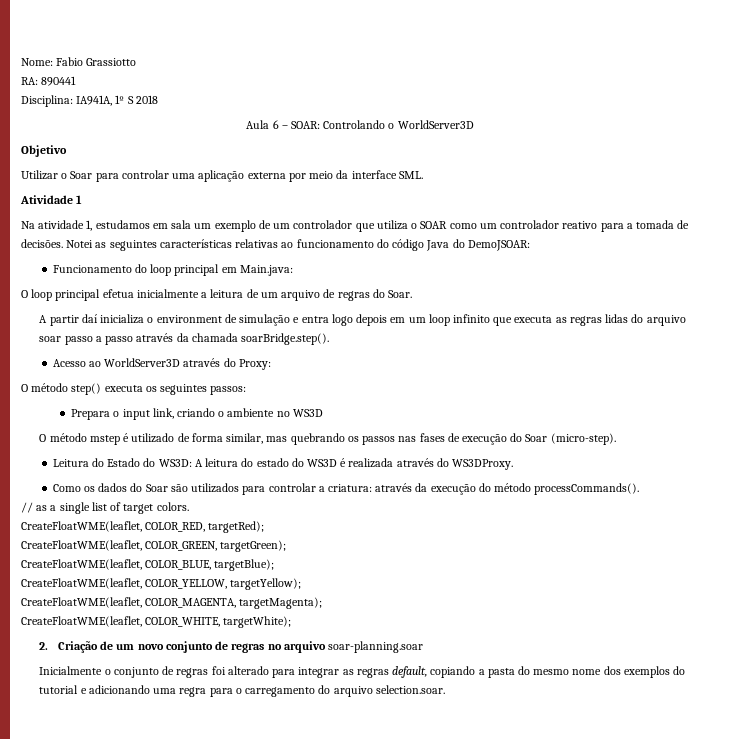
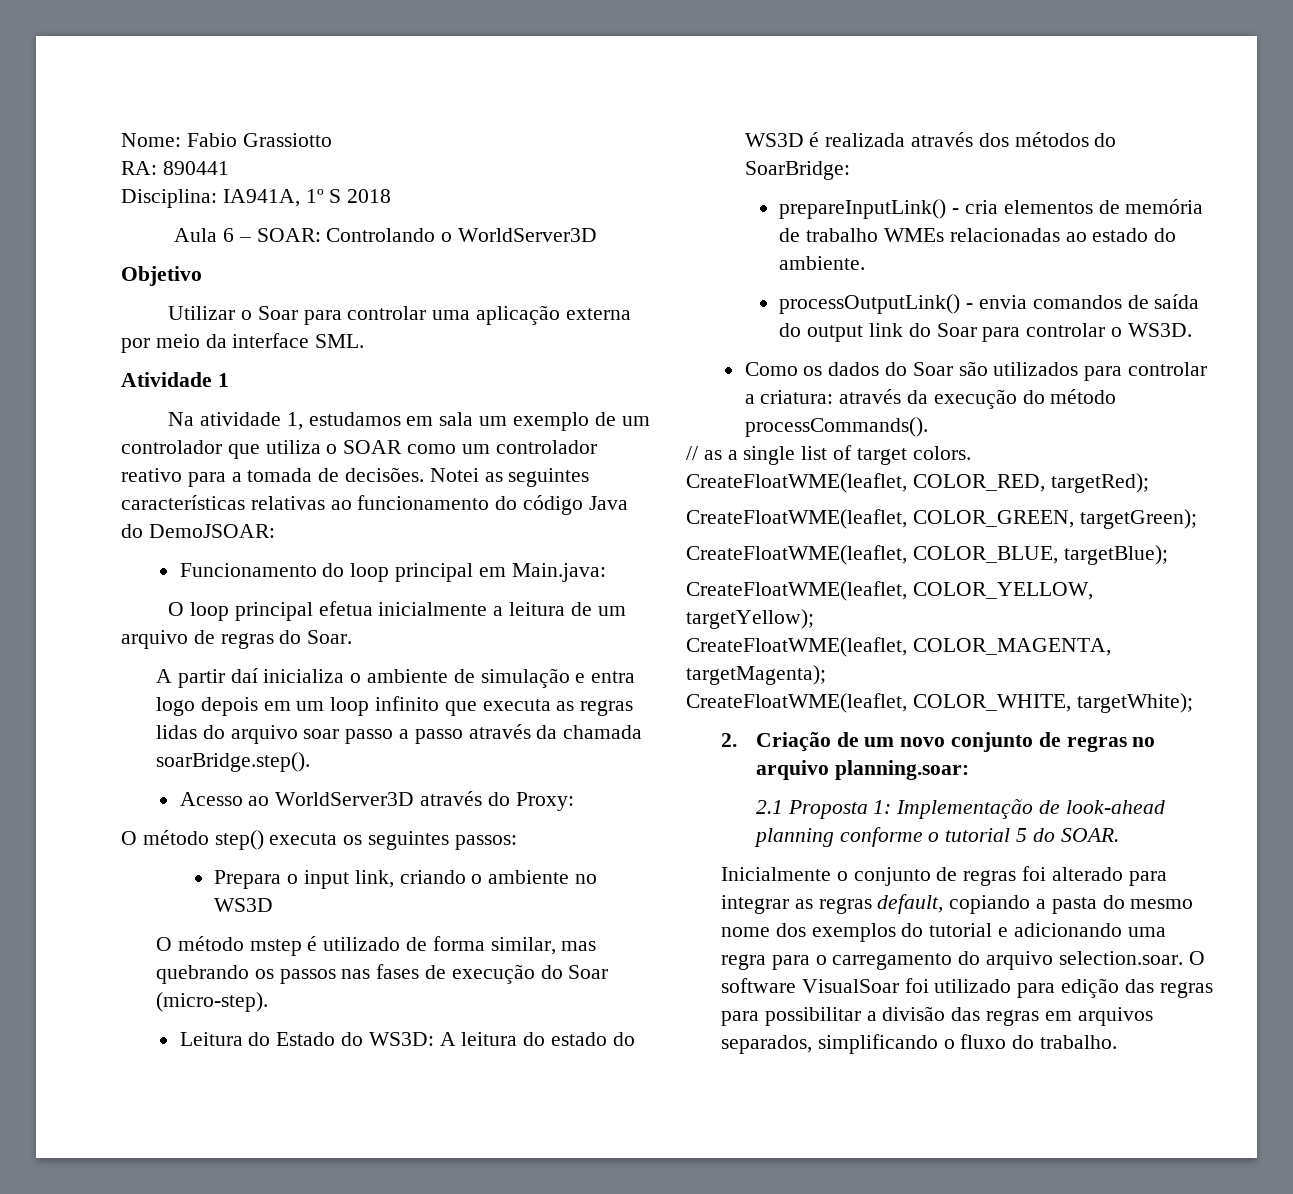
- A partir daí inicializa o environment de simulação e entra logo depois em um loop infinito que executa as regras lidas do arquivo soar passo a passo através da chamada soarBridge.step().
+ A partir daí inicializa o ambiente de simulação e entra logo depois em um loop infinito que executa as regras lidas do arquivo soar passo a passo através da chamada soarBridge.step().
- Leitura do Estado do WS3D: A leitura do estado do WS3D é realizada através do WS3DProxy.
+ Leitura do Estado do WS3D: A leitura do estado do WS3D é realizada através dos métodos do SoarBridge:
+ prepareInputLink() - cria elementos de memória de trabalho WMEs relacionadas ao estado do ambiente.
+ processOutputLink() - envia comandos de saída do output link do Soar para controlar o WS3D.
- 2. Criação de um novo conjunto de regras no arquivo soar-planning.soar
+ 2. Criação de um novo conjunto de regras no arquivo planning.soar:
+ 2.1 Proposta 1: Implementação de look-ahead planning conforme o tutorial 5 do SOAR.
- Inicialmente o conjunto de regras foi alterado para integrar as regras default, copiando a pasta do mesmo nome dos exemplos do tutorial e adicionando uma regra para o carregamento do arquivo selection.soar.
+ Inicialmente o conjunto de regras foi alterado para integrar as regras default, copiando a pasta do mesmo nome dos exemplos do tutorial e adicionando uma regra para o carregamento do arquivo selection.soar. O software VisualSoar foi utilizado para edição das regras para possibilitar a divisão das regras em arquivos separados, simplificando o fluxo do trabalho.

